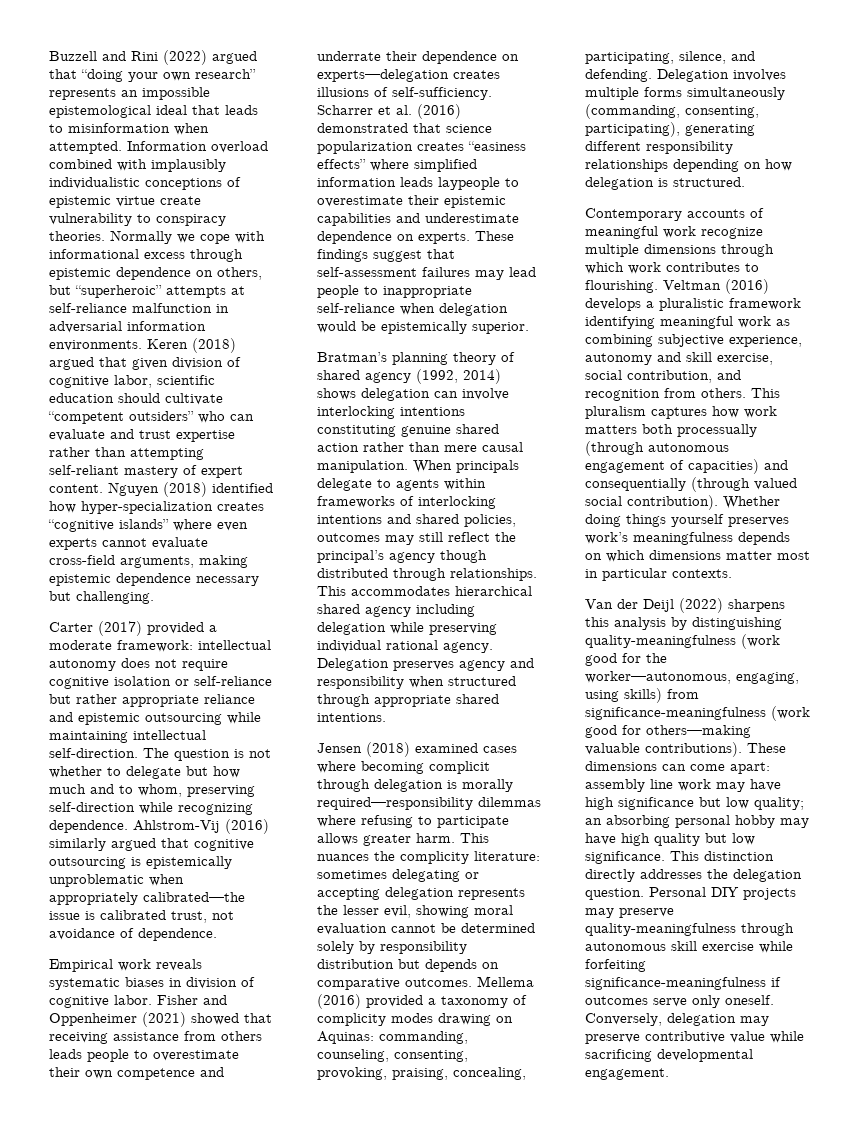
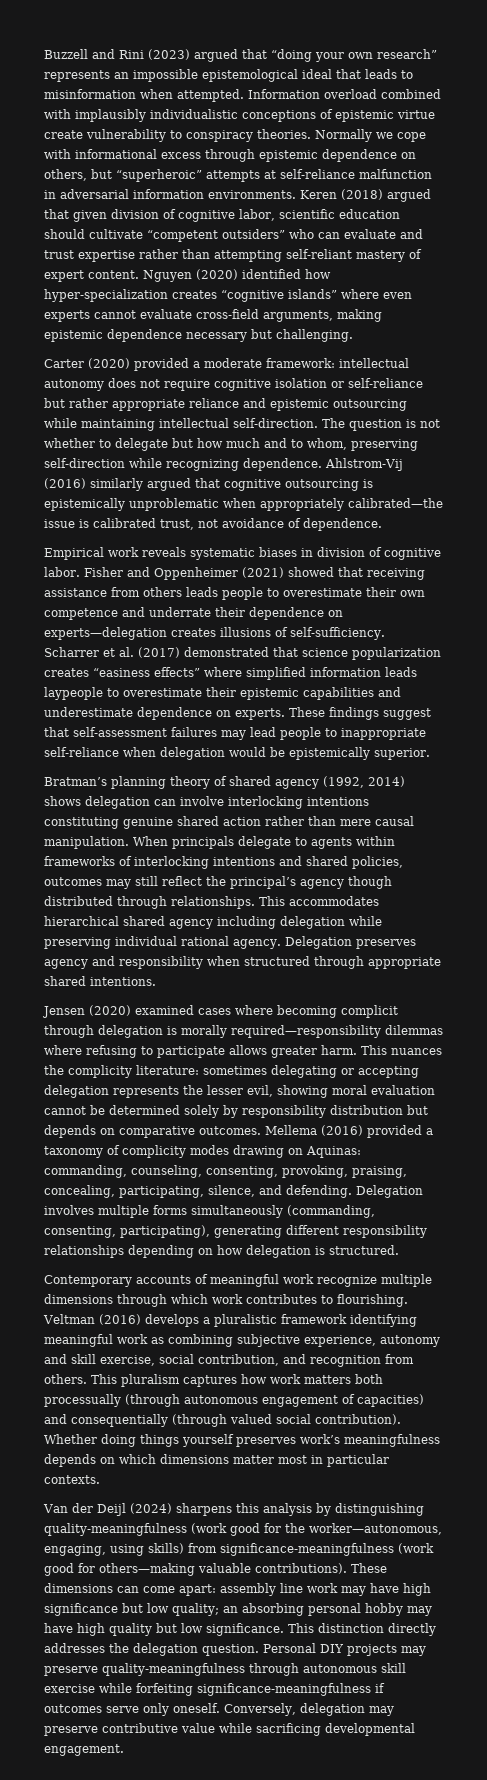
- Buzzell and Rini (2022) argued that “doing your own research” represents an impossible epistemological ideal that leads to misinformation when attempted.
+ Buzzell and Rini (2023) argued that “doing your own research” represents an impossible epistemological ideal that leads to misinformation when attempted.
- Nguyen (2018) identified how hyper-specialization creates “cognitive islands” where even experts cannot evaluate cross-field arguments, making epistemic dependence necessary but challenging.
+ Nguyen (2020) identified how hyper-specialization creates “cognitive islands” where even experts cannot evaluate cross-field arguments, making epistemic dependence necessary but challenging.
- Carter (2017) provided a moderate framework: intellectual autonomy does not require cognitive isolation or self-reliance but rather appropriate reliance and epistemic outsourcing while maintaining intellectual self-direction.
+ Carter (2020) provided a moderate framework: intellectual autonomy does not require cognitive isolation or self-reliance but rather appropriate reliance and epistemic outsourcing while maintaining intellectual self-direction.
- Scharrer et al. (2016) demonstrated that science popularization creates “easiness effects” where simplified information leads laypeople to overestimate their epistemic capabilities and underestimate dependence on experts.
+ Scharrer et al. (2017) demonstrated that science popularization creates “easiness effects” where simplified information leads laypeople to overestimate their epistemic capabilities and underestimate dependence on experts.
- Jensen (2018) examined cases where becoming complicit through delegation is morally required—responsibility dilemmas where refusing to participate allows greater harm.
+ Jensen (2020) examined cases where becoming complicit through delegation is morally required—responsibility dilemmas where refusing to participate allows greater harm.
- Van der Deijl (2022) sharpens this analysis by distinguishing quality-meaningfulness (work good for the worker—autonomous, engaging, using skills) from significance-meaningfulness (work good for others—making valuable contributions).
+ Van der Deijl (2024) sharpens this analysis by distinguishing quality-meaningfulness (work good for the worker—autonomous, engaging, using skills) from significance-meaningfulness (work good for others—making valuable contributions).

